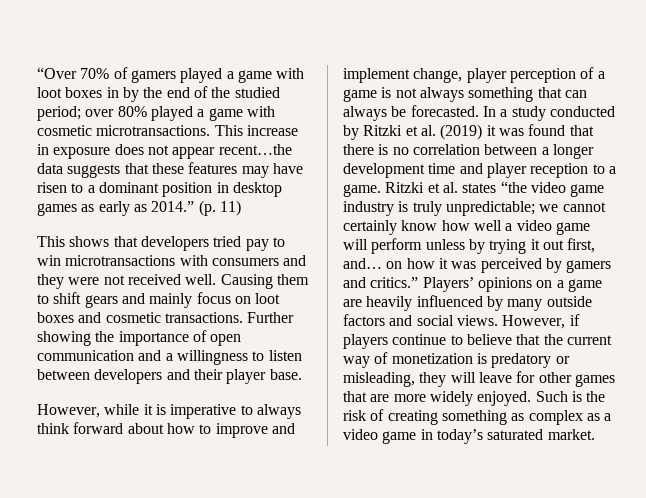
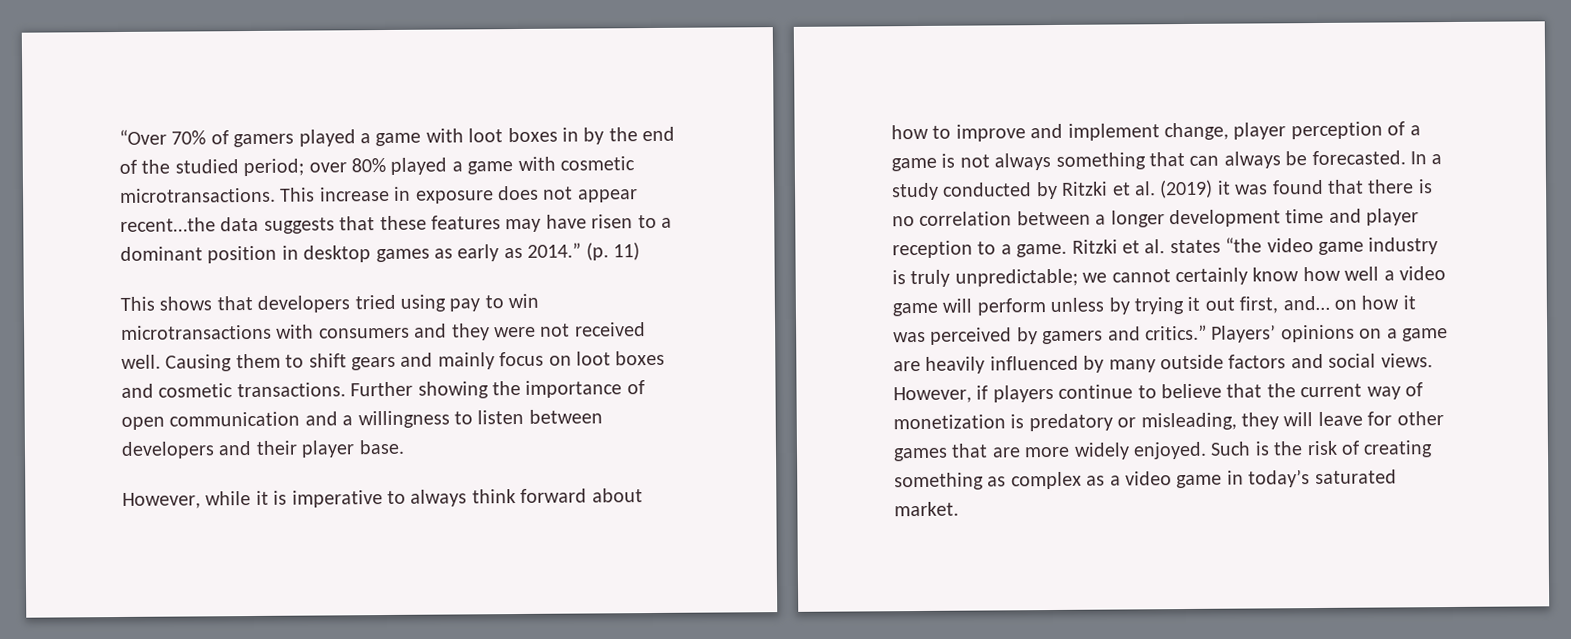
- This shows that developers tried pay to win microtransactions with consumers and they were not received well.
+ This shows that developers tried using pay to win microtransactions with consumers and they were not received well.

